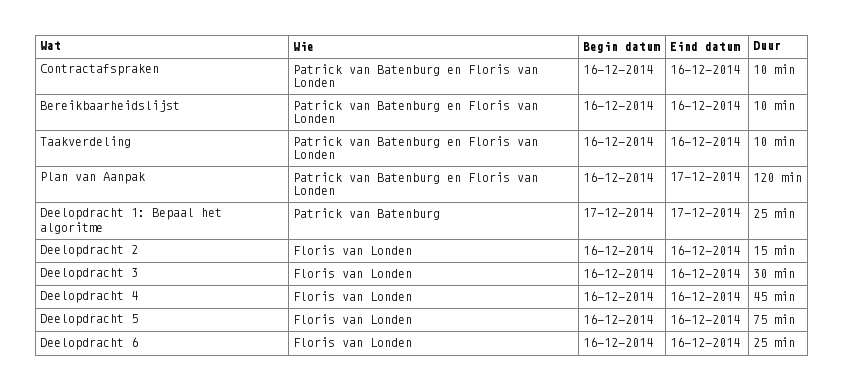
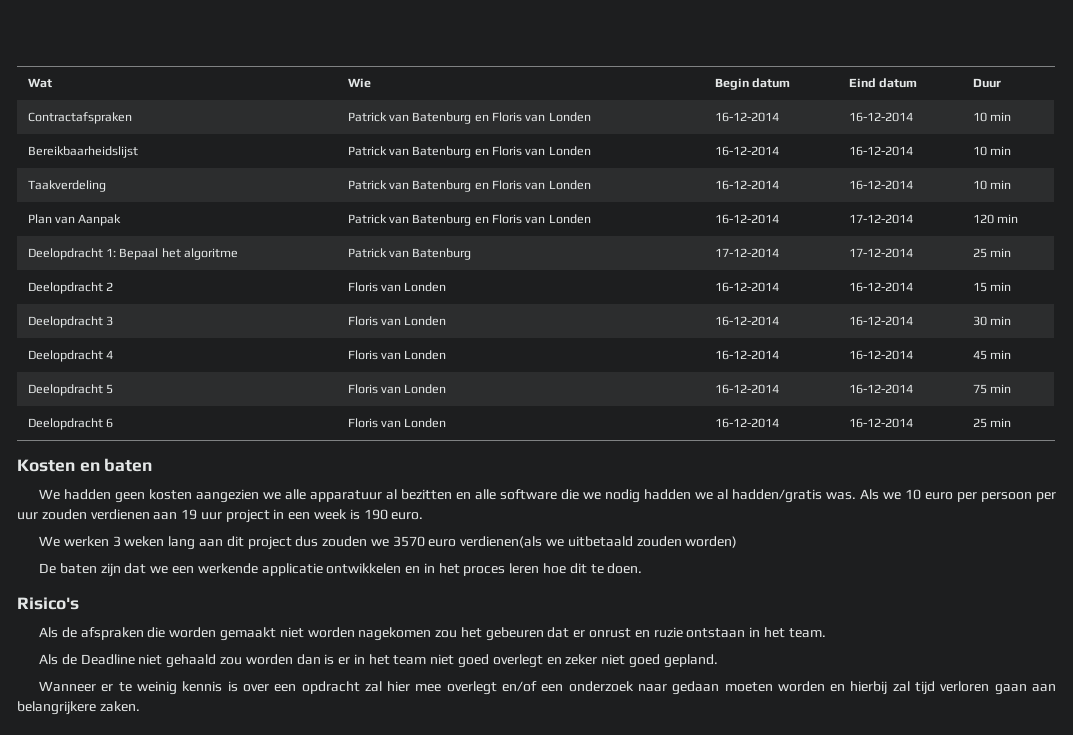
+ Kosten en baten
+ We hadden geen kosten aangezien we alle apparatuur al bezitten en alle software die we nodig hadden we al hadden/gratis was. Als we 10 euro per persoon per uur zouden verdienen aan 19 uur project in een week is 190 euro.
+ We werken 3 weken lang aan dit project dus zouden we 3570 euro verdienen(als we uitbetaald zouden worden)
+ De baten zijn dat we een werkende applicatie ontwikkelen en in het proces leren hoe dit te doen.
+ Risico's
+ Als de afspraken die worden gemaakt niet worden nagekomen zou het gebeuren dat er onrust en ruzie ontstaan in het team.
+ Als de Deadline niet gehaald zou worden dan is er in het team niet goed overlegt en zeker niet goed gepland.
+ Wanneer er te weinig kennis is over een opdracht zal hier mee overlegt en/of een onderzoek naar gedaan moeten worden en hierbij zal tijd verloren gaan aan belangrijkere zaken.

